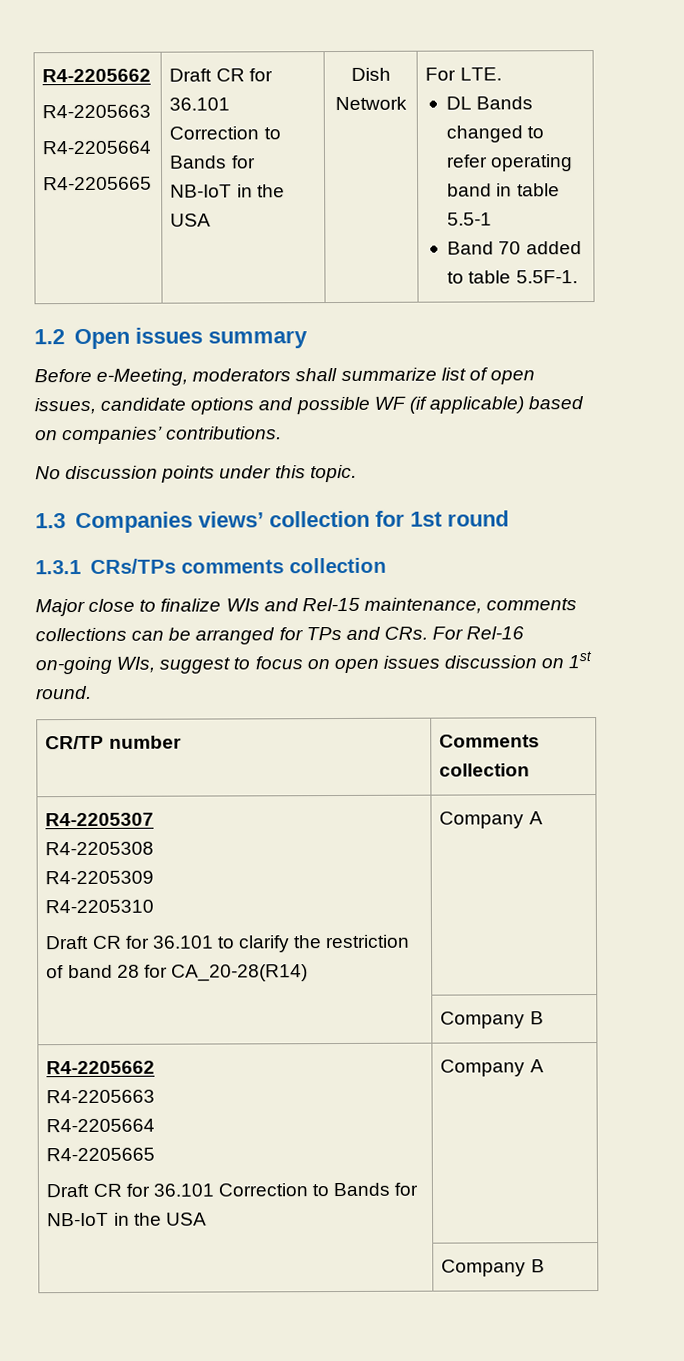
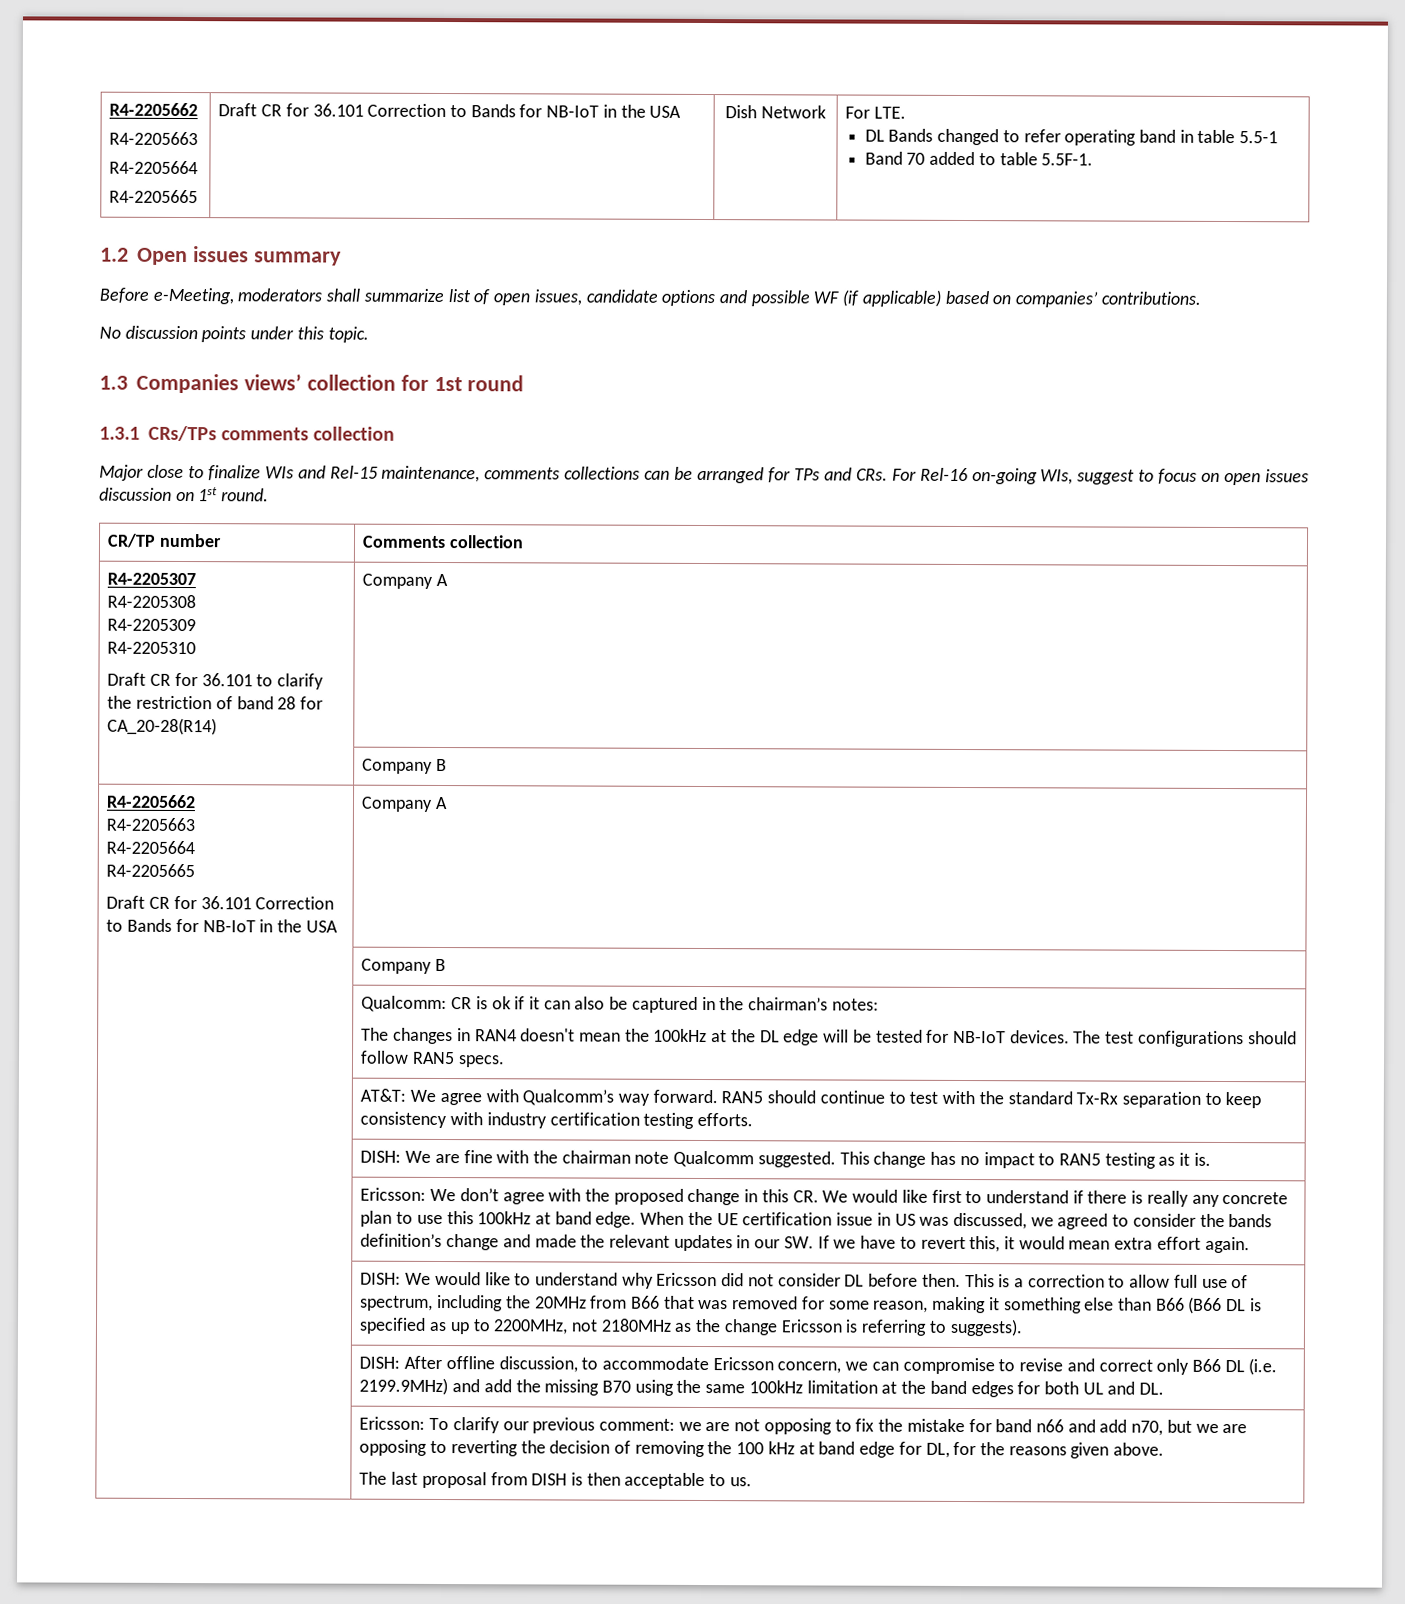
+ | Qualcomm: CR is ok if it can also be captured in the chairman’s notes:
+ The changes in RAN4 doesn't mean the 100kHz at the DL edge will be tested for NB-IoT devices. The test configurations should follow RAN5 specs.
+ | AT&T: We agree with Qualcomm’s way forward. RAN5 should continue to test with the standard Tx-Rx separation to keep consistency with industry certification testing efforts.
+ | DISH: We are fine with the chairman note Qualcomm suggested. This change has no impact to RAN5 testing as it is.
+ | Ericsson: We don’t agree with the proposed change in this CR. We would like first to understand if there is really any concrete plan to use this 100kHz at band edge. When the UE certification issue in US was discussed, we agreed to consider the bands definition’s change and made the relevant updates in our SW. If we have to revert this, it would mean extra effort again.
+ | DISH: We would like to understand why Ericsson did not consider DL before then. This is a correction to allow full use of spectrum, including the 20MHz from B66 that was removed for some reason, making it something else than B66 (B66 DL is specified as up to 2200MHz, not 2180MHz as the change Ericsson is referring to suggests).
+ | DISH: After offline discussion, to accommodate Ericsson concern, we can compromise to revise and correct only B66 DL (i.e. 2199.9MHz) and add the missing B70 using the same 100kHz limitation at the band edges for both UL and DL.
+ | Ericsson: To clarify our previous comment: we are not opposing to fix the mistake for band n66 and add n70, but we are opposing to reverting the decision of removing the 100 kHz at band edge for DL, for the reasons given above.
+ The last proposal from DISH is then acceptable to us.

